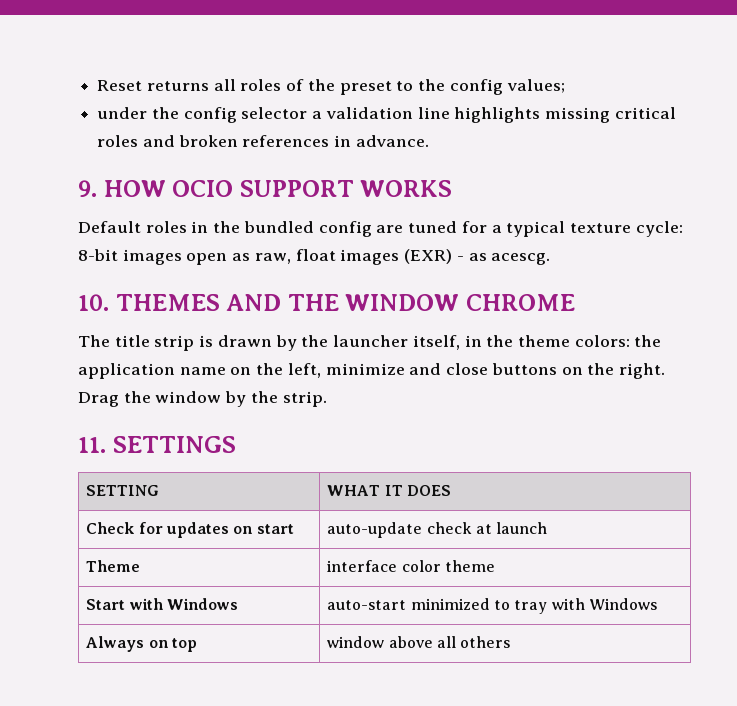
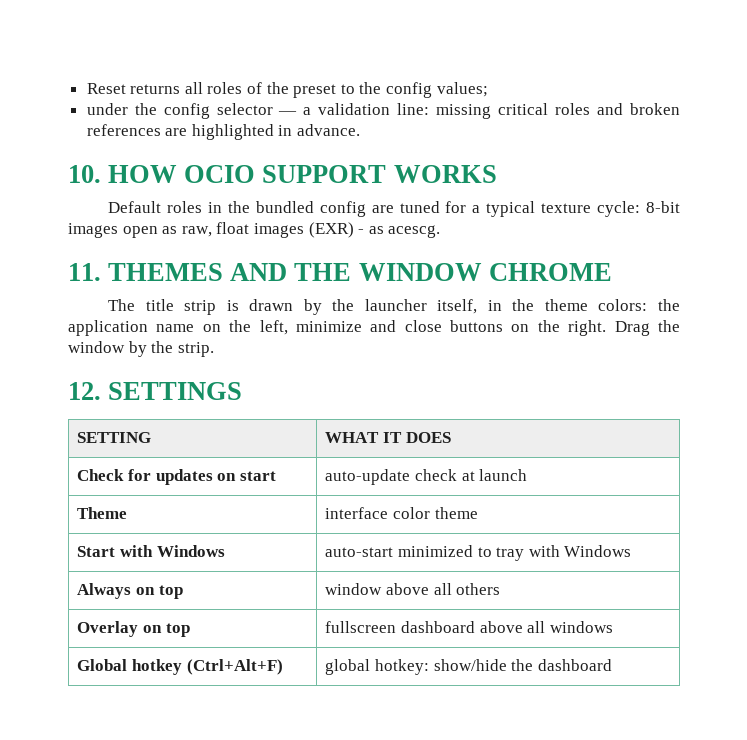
- under the config selector a validation line highlights missing critical roles and broken references in advance.
+ under the config selector — a validation line: missing critical roles and broken references are highlighted in advance.
- 9. HOW OCIO SUPPORT WORKS
+ 10. HOW OCIO SUPPORT WORKS
- 10. THEMES AND THE WINDOW CHROME
+ 11. THEMES AND THE WINDOW CHROME
- 11. SETTINGS
+ 12. SETTINGS
+ Overlay on top | fullscreen dashboard above all windows
+ Global hotkey (Ctrl+Alt+F) | global hotkey: show/hide the dashboard

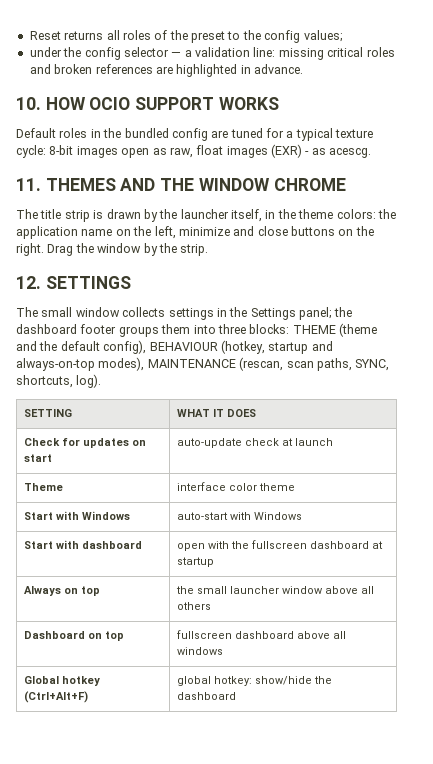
+ The small window collects settings in the Settings panel; the dashboard footer groups them into three blocks: THEME (theme and the default config), BEHAVIOUR (hotkey, startup and always-on-top modes), MAINTENANCE (rescan, scan paths, SYNC, shortcuts, log).
- Start with Windows | auto-start minimized to tray with Windows
+ Start with Windows | auto-start with Windows
+ Start with dashboard | open with the fullscreen dashboard at startup
- Always on top | window above all others
+ Always on top | the small launcher window above all others
- Overlay on top | fullscreen dashboard above all windows
+ Dashboard on top | fullscreen dashboard above all windows

